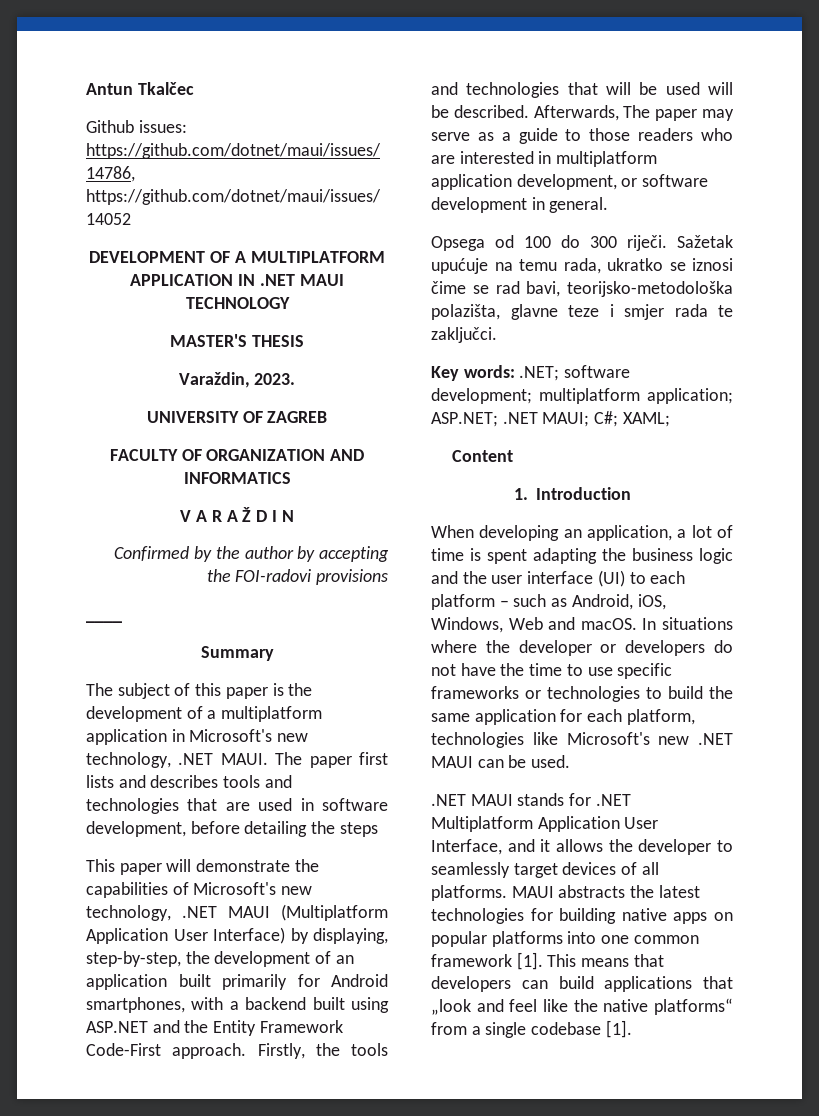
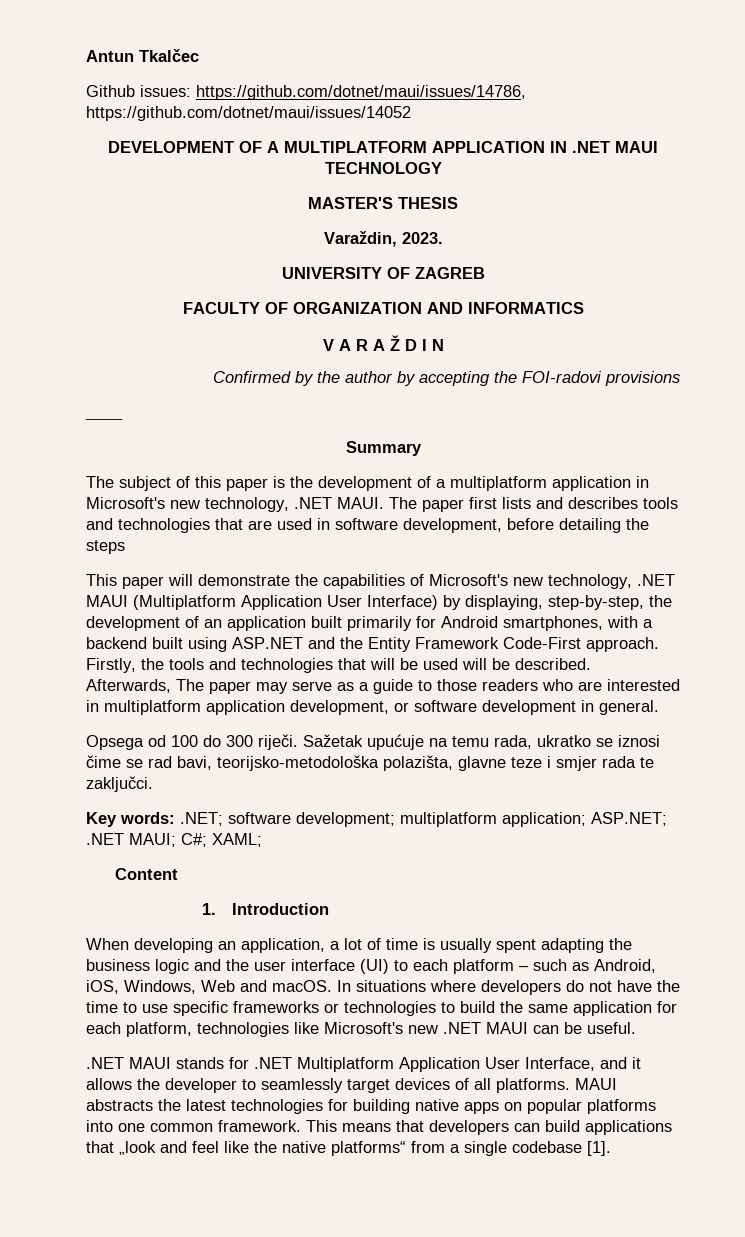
- When developing an application, a lot of time is spent adapting the business logic and the user interface (UI) to each platform – such as Android, iOS, Windows, Web and macOS.
+ When developing an application, a lot of time is usually spent adapting the business logic and the user interface (UI) to each platform – such as Android, iOS, Windows, Web and macOS.
- In situations where the developer or developers do not have the time to use specific frameworks or technologies to build the same application for each platform, technologies like Microsoft's new .NET MAUI can be used.
+ In situations where developers do not have the time to use specific frameworks or technologies to build the same application for each platform, technologies like Microsoft's new .NET MAUI can be useful.
- MAUI abstracts the latest technologies for building native apps on popular platforms into one common framework [1].
+ MAUI abstracts the latest technologies for building native apps on popular platforms into one common framework.

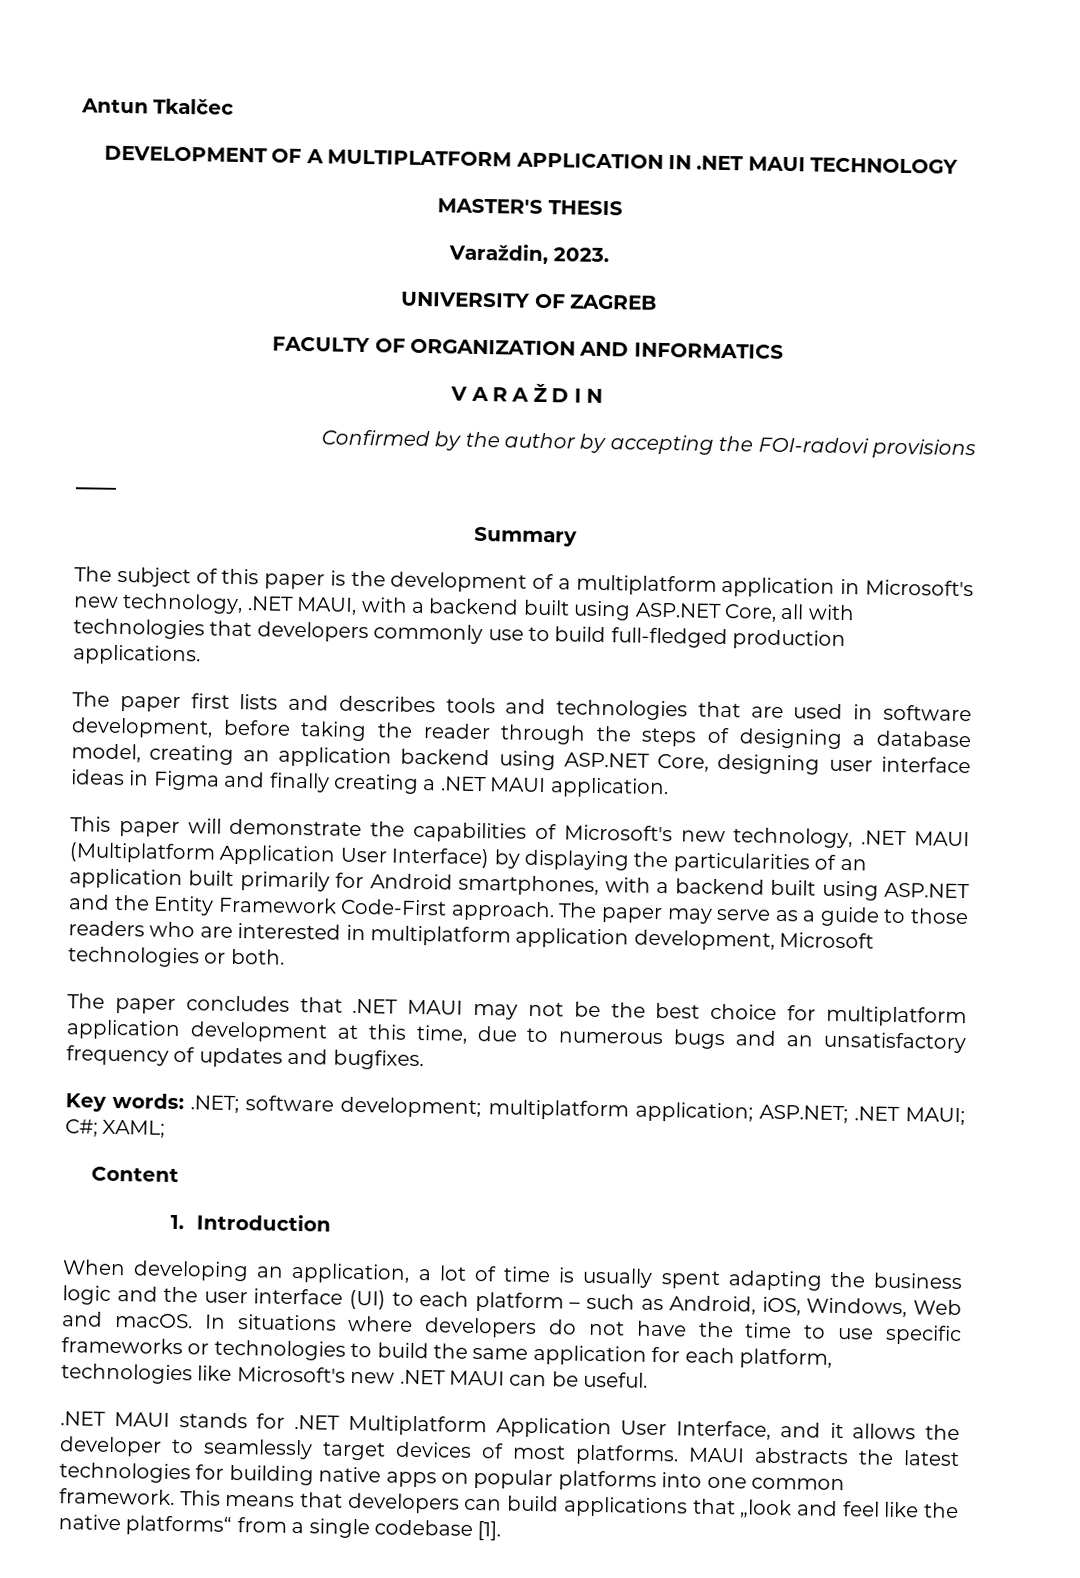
- Github issues: https://github.com/dotnet/maui/issues/14786, https://github.com/dotnet/maui/issues/14052
- The subject of this paper is the development of a multiplatform application in Microsoft's new technology, .NET MAUI. The paper first lists and describes tools and technologies that are used in software development, before detailing the steps
+ The subject of this paper is the development of a multiplatform application in Microsoft's new technology, .NET MAUI, with a backend built using ASP.NET Core, all with technologies that developers commonly use to build full-fledged production applications.
+ The paper first lists and describes tools and technologies that are used in software development, before taking the reader through the steps of designing a database model, creating an application backend using ASP.NET Core, designing user interface ideas in Figma and finally creating a .NET MAUI application.
- This paper will demonstrate the capabilities of Microsoft's new technology, .NET MAUI (Multiplatform Application User Interface) by displaying, step-by-step, the development of an application built primarily for Android smartphones, with a backend built using ASP.NET and the Entity Framework Code-First approach.
+ This paper will demonstrate the capabilities of Microsoft's new technology, .NET MAUI (Multiplatform Application User Interface) by displaying the particularities of an application built primarily for Android smartphones, with a backend built using ASP.NET and the Entity Framework Code-First approach.
- Firstly, the tools and technologies that will be used will be described. Afterwards, The paper may serve as a guide to those readers who are interested in multiplatform application development, or software development in general.
- Opsega od 100 do 300 riječi. Sažetak upućuje na temu rada, ukratko se iznosi čime se rad bavi, teorijsko-metodološka polazišta, glavne teze i smjer rada te zaključci.
+ The paper may serve as a guide to those readers who are interested in multiplatform application development, Microsoft technologies or both.
+ The paper concludes that .NET MAUI may not be the best choice for multiplatform application development at this time, due to numerous bugs and an unsatisfactory frequency of updates and bugfixes.
- .NET MAUI stands for .NET Multiplatform Application User Interface, and it allows the developer to seamlessly target devices of all platforms.
+ .NET MAUI stands for .NET Multiplatform Application User Interface, and it allows the developer to seamlessly target devices of most platforms.

